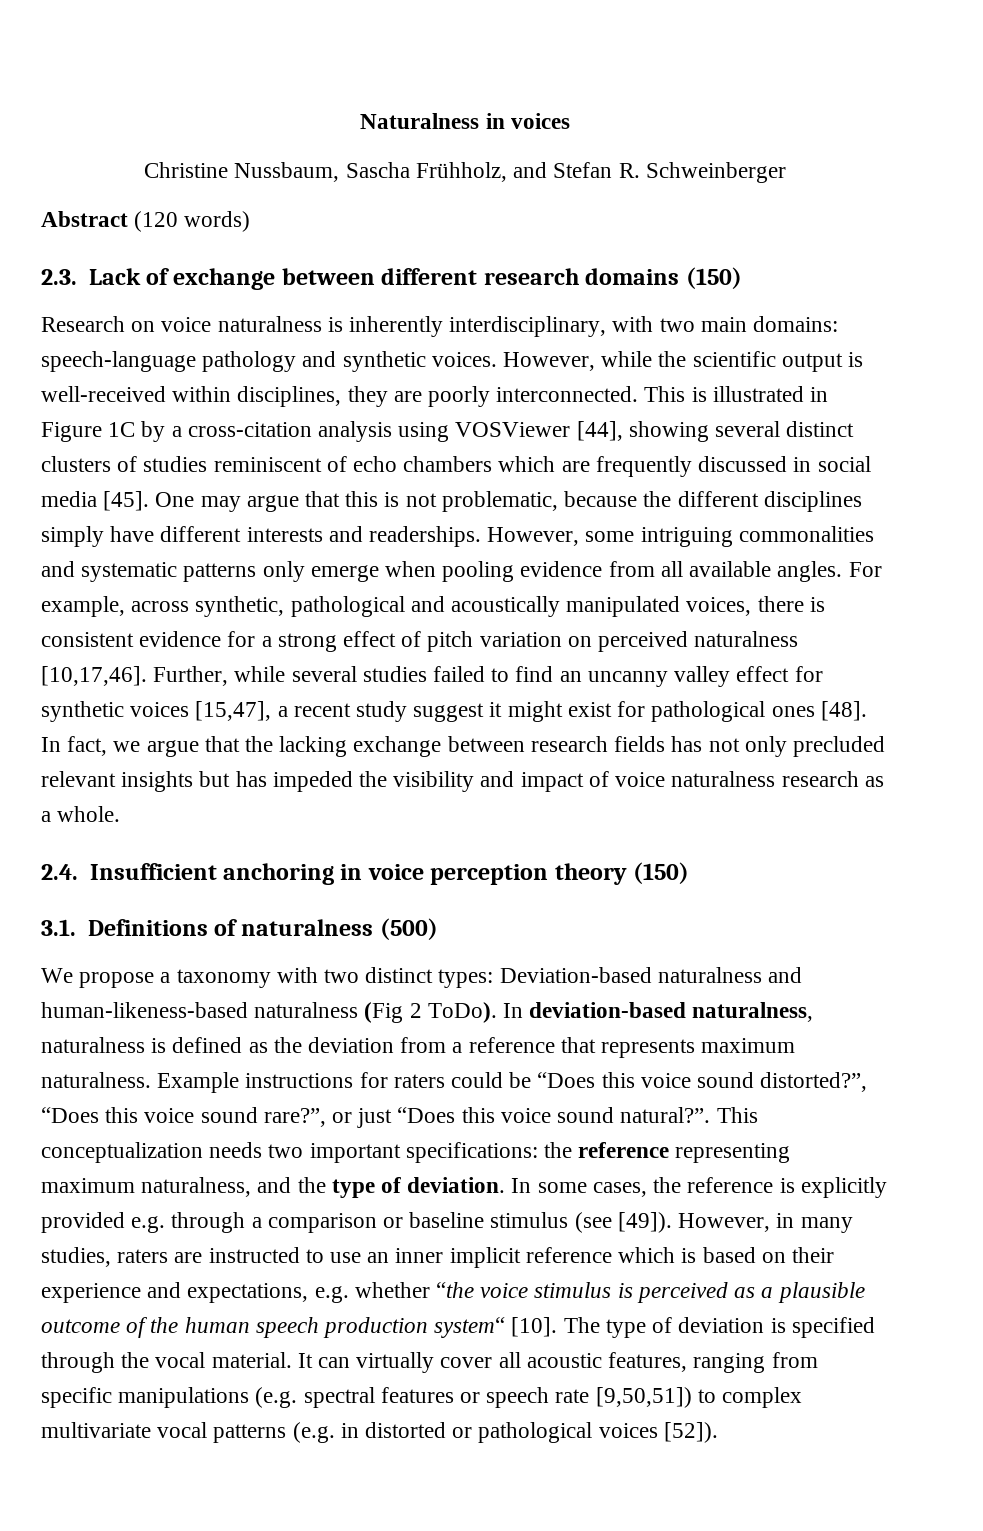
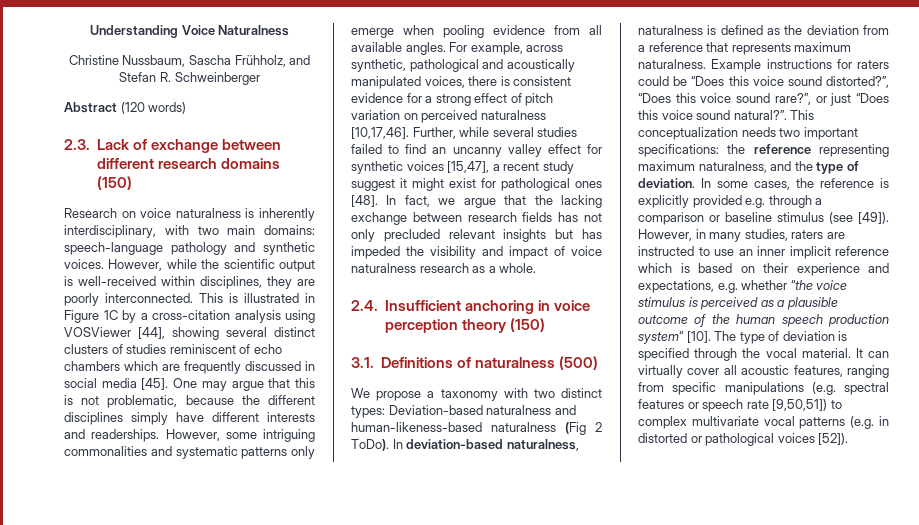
- Naturalness in voices
+ Understanding Voice Naturalness

